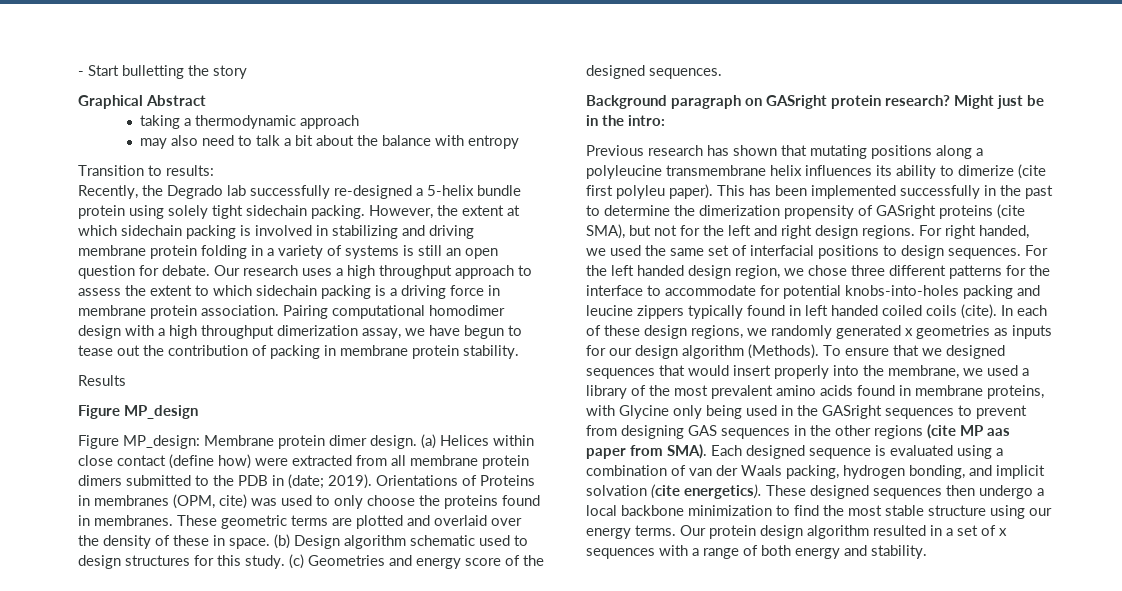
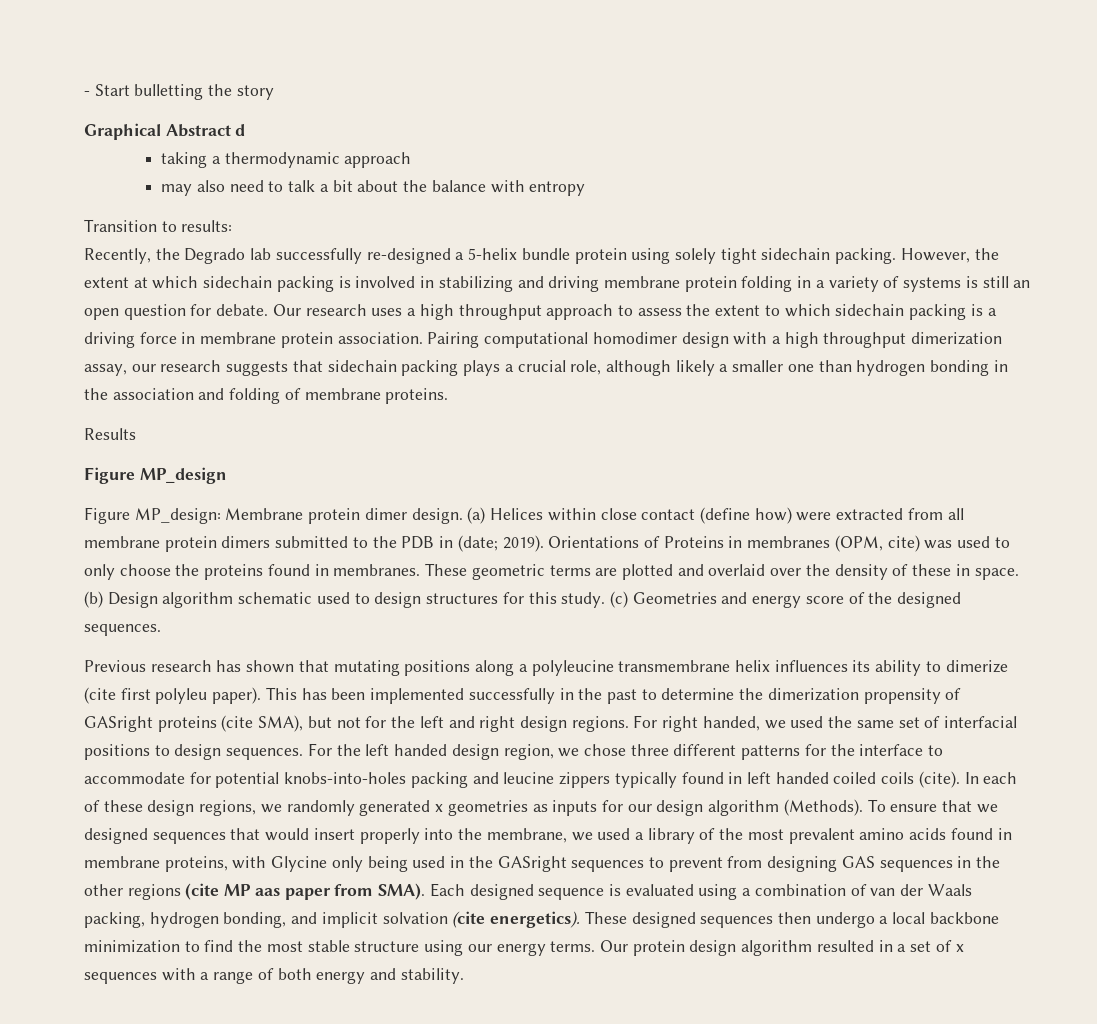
- Graphical Abstract
+ Graphical Abstract d
- Pairing computational homodimer design with a high throughput dimerization assay, we have begun to tease out the contribution of packing in membrane protein stability.
+ Pairing computational homodimer design with a high throughput dimerization assay, our research suggests that sidechain packing plays a crucial role, although likely a smaller one than hydrogen bonding in the association and folding of membrane proteins.
- Background paragraph on GASright protein research? Might just be in the intro:

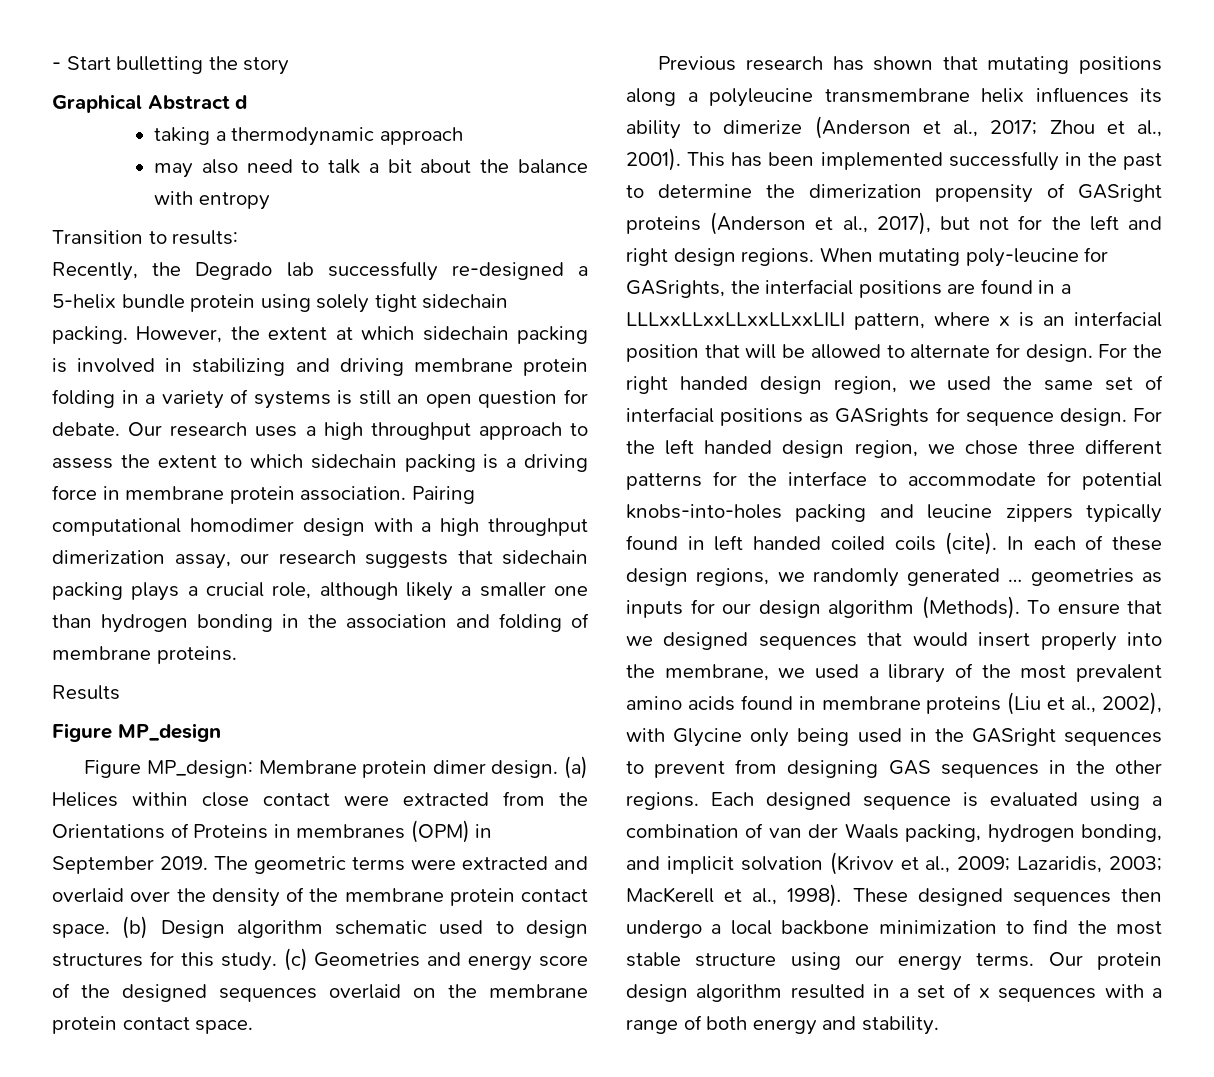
- (a) Helices within close contact (define how) were extracted from all membrane protein dimers submitted to the PDB in (date; 2019). Orientations of Proteins in membranes (OPM, cite) was used to only choose the proteins found in membranes. These geometric terms are plotted and overlaid over the density of these in space.
+ (a) Helices within close contact were extracted from the Orientations of Proteins in membranes (OPM) in September 2019. The geometric terms were extracted and overlaid over the density of the membrane protein contact space.
- (c) Geometries and energy score of the designed sequences.
+ (c) Geometries and energy score of the designed sequences overlaid on the membrane protein contact space.
- Previous research has shown that mutating positions along a polyleucine transmembrane helix influences its ability to dimerize (cite first polyleu paper).
+ Previous research has shown that mutating positions along a polyleucine transmembrane helix influences its ability to dimerize (Anderson et al., 2017; Zhou et al., 2001).
- This has been implemented successfully in the past to determine the dimerization propensity of GASright proteins (cite SMA), but not for the left and right design regions.
+ This has been implemented successfully in the past to determine the dimerization propensity of GASright proteins (Anderson et al., 2017), but not for the left and right design regions.
- For right handed, we used the same set of interfacial positions to design sequences.
+ When mutating poly-leucine for GASrights, the interfacial positions are found in a LLLxxLLxxLLxxLLxxLILI pattern, where x is an interfacial position that will be allowed to alternate for design. For the right handed design region, we used the same set of interfacial positions as GASrights for sequence design.
- In each of these design regions, we randomly generated x geometries as inputs for our design algorithm (Methods).
+ In each of these design regions, we randomly generated … geometries as inputs for our design algorithm (Methods).
- To ensure that we designed sequences that would insert properly into the membrane, we used a library of the most prevalent amino acids found in membrane proteins, with Glycine only being used in the GASright sequences to prevent from designing GAS sequences in the other regions (cite MP aas paper from SMA).
+ To ensure that we designed sequences that would insert properly into the membrane, we used a library of the most prevalent amino acids found in membrane proteins (Liu et al., 2002), with Glycine only being used in the GASright sequences to prevent from designing GAS sequences in the other regions.
- Each designed sequence is evaluated using a combination of van der Waals packing, hydrogen bonding, and implicit solvation (cite energetics).
+ Each designed sequence is evaluated using a combination of van der Waals packing, hydrogen bonding, and implicit solvation (Krivov et al., 2009; Lazaridis, 2003; MacKerell et al., 1998).

